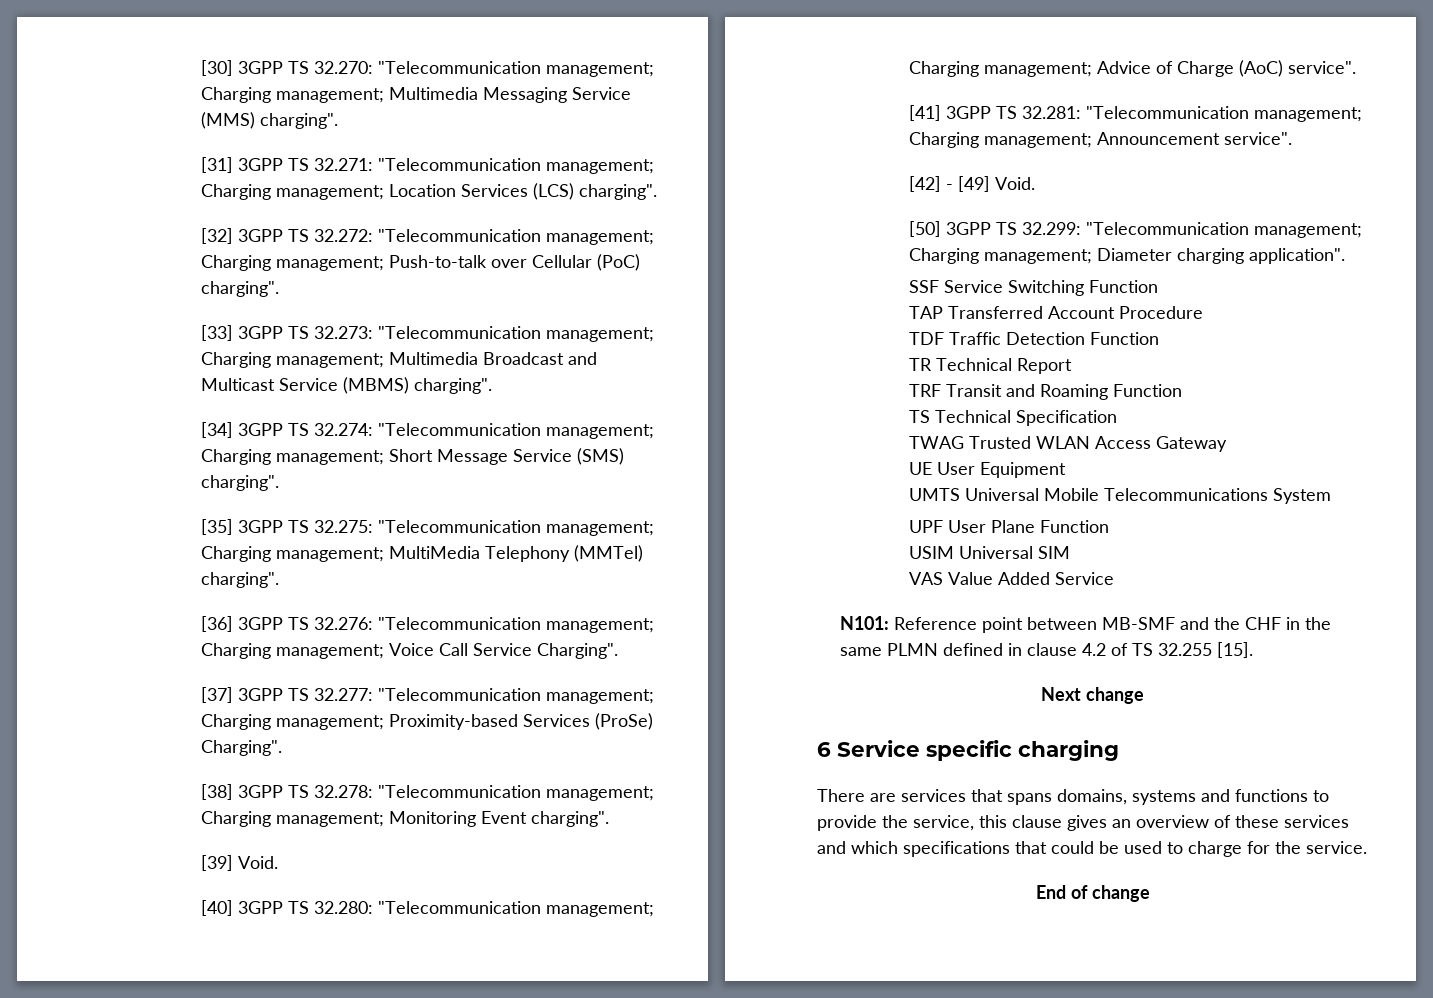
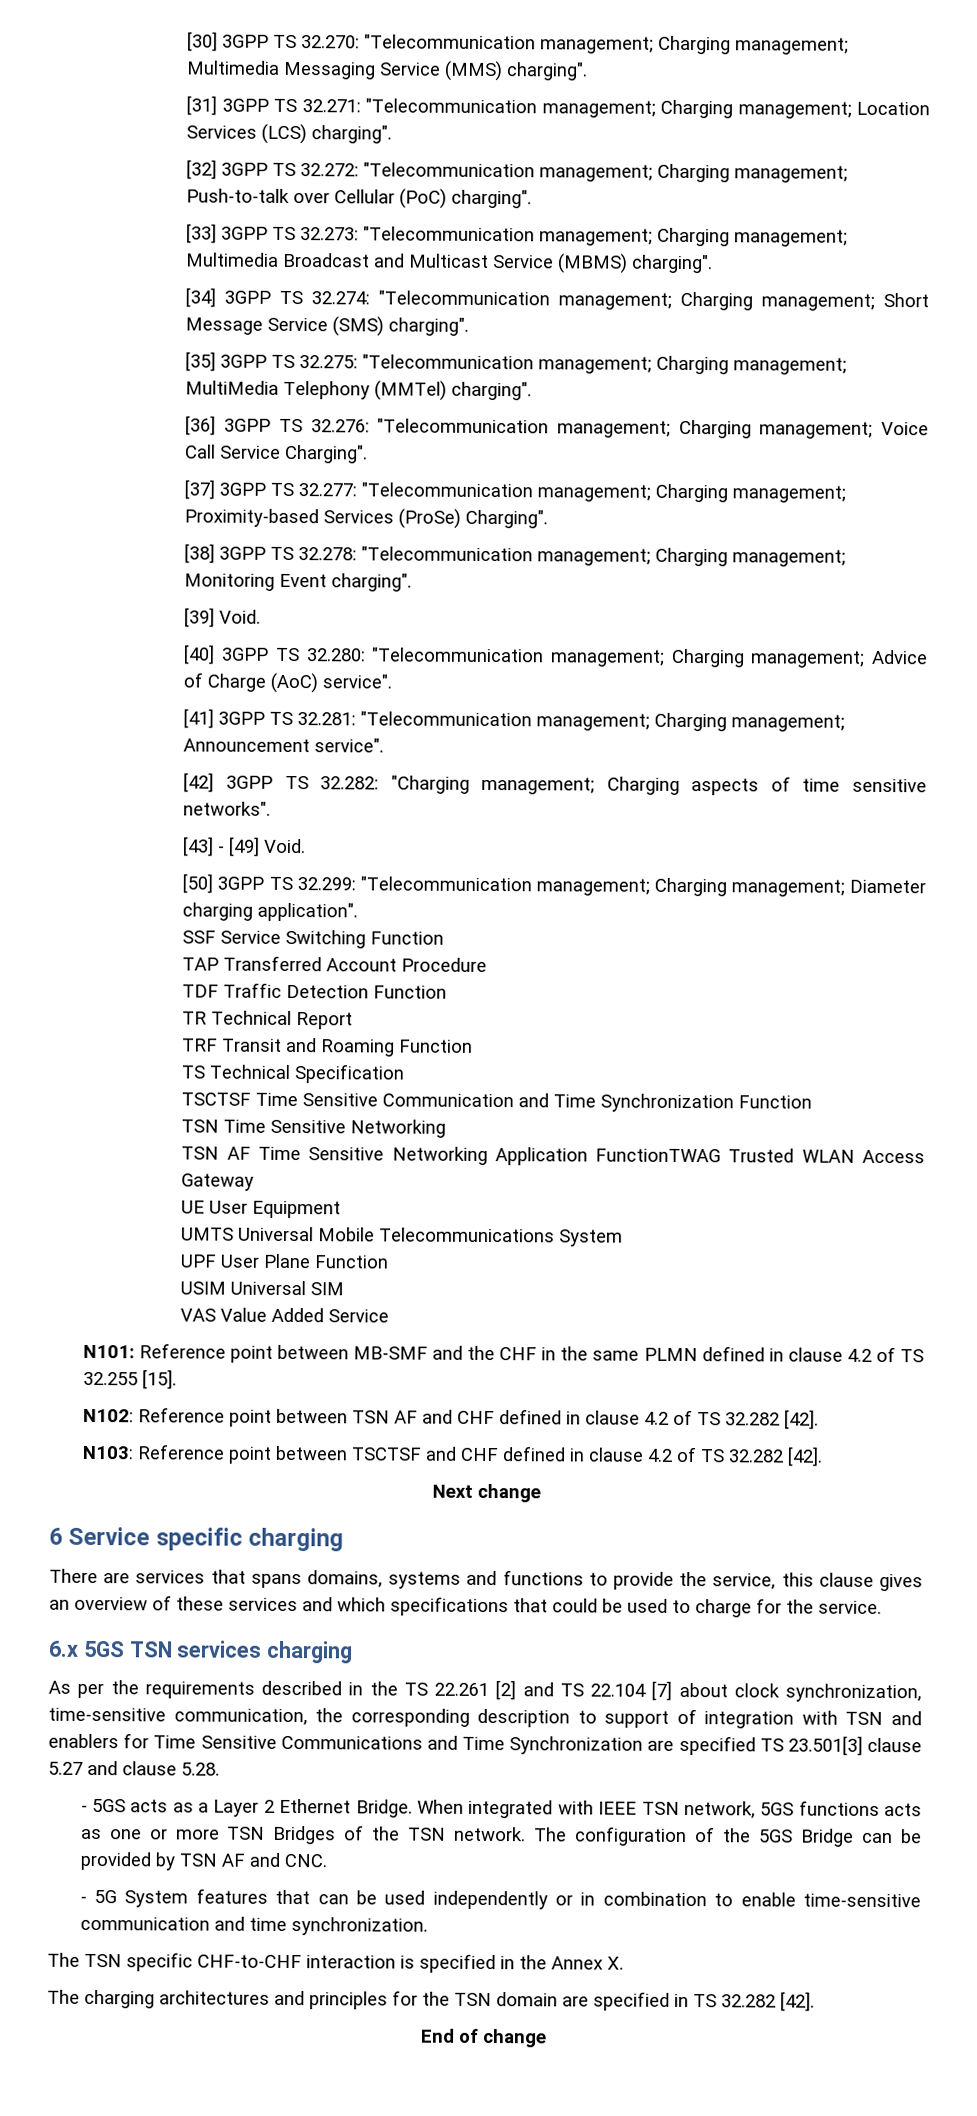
- [42] - [49] Void.
+ [42] 3GPP TS 32.282: "Charging management; Charging aspects of time sensitive networks".
+ [43] - [49] Void.
- TWAG Trusted WLAN Access Gateway
+ TSCTSF Time Sensitive Communication and Time Synchronization Function
+ TSN Time Sensitive Networking
+ TSN AF Time Sensitive Networking Application FunctionTWAG Trusted WLAN Access Gateway
+ N102: Reference point between TSN AF and CHF defined in clause 4.2 of TS 32.282 [42].
+ N103: Reference point between TSCTSF and CHF defined in clause 4.2 of TS 32.282 [42].
+ 6.x 5GS TSN services charging
+ As per the requirements described in the TS 22.261 [2] and TS 22.104 [7] about clock synchronization, time-sensitive communication, the corresponding description to support of integration with TSN and enablers for Time Sensitive Communications and Time Synchronization are specified TS 23.501[3] clause 5.27 and clause 5.28.
+ - 5GS acts as a Layer 2 Ethernet Bridge. When integrated with IEEE TSN network, 5GS functions acts as one or more TSN Bridges of the TSN network. The configuration of the 5GS Bridge can be provided by TSN AF and CNC.
+ - 5G System features that can be used independently or in combination to enable time-sensitive communication and time synchronization.
+ The TSN specific CHF-to-CHF interaction is specified in the Annex X.
+ The charging architectures and principles for the TSN domain are specified in TS 32.282 [42].

